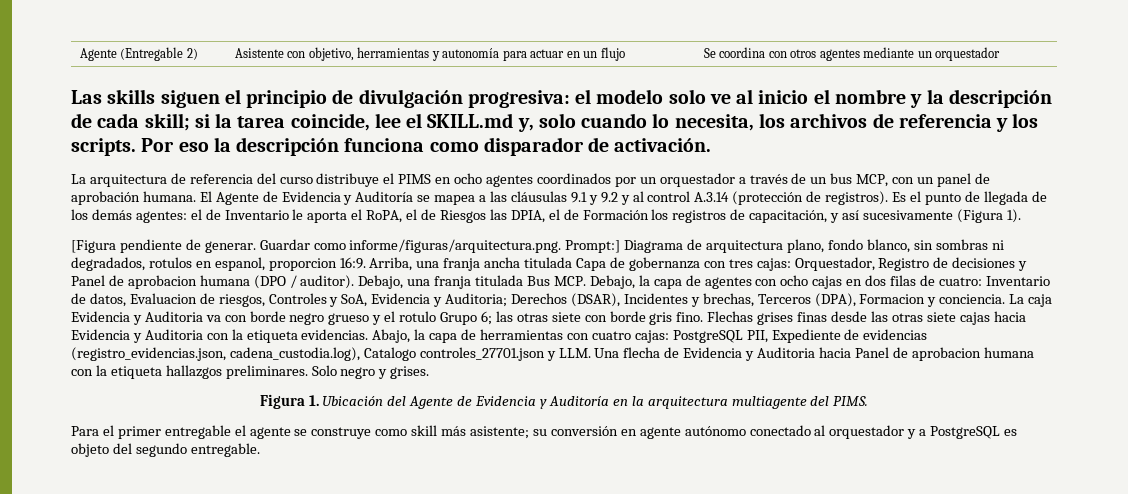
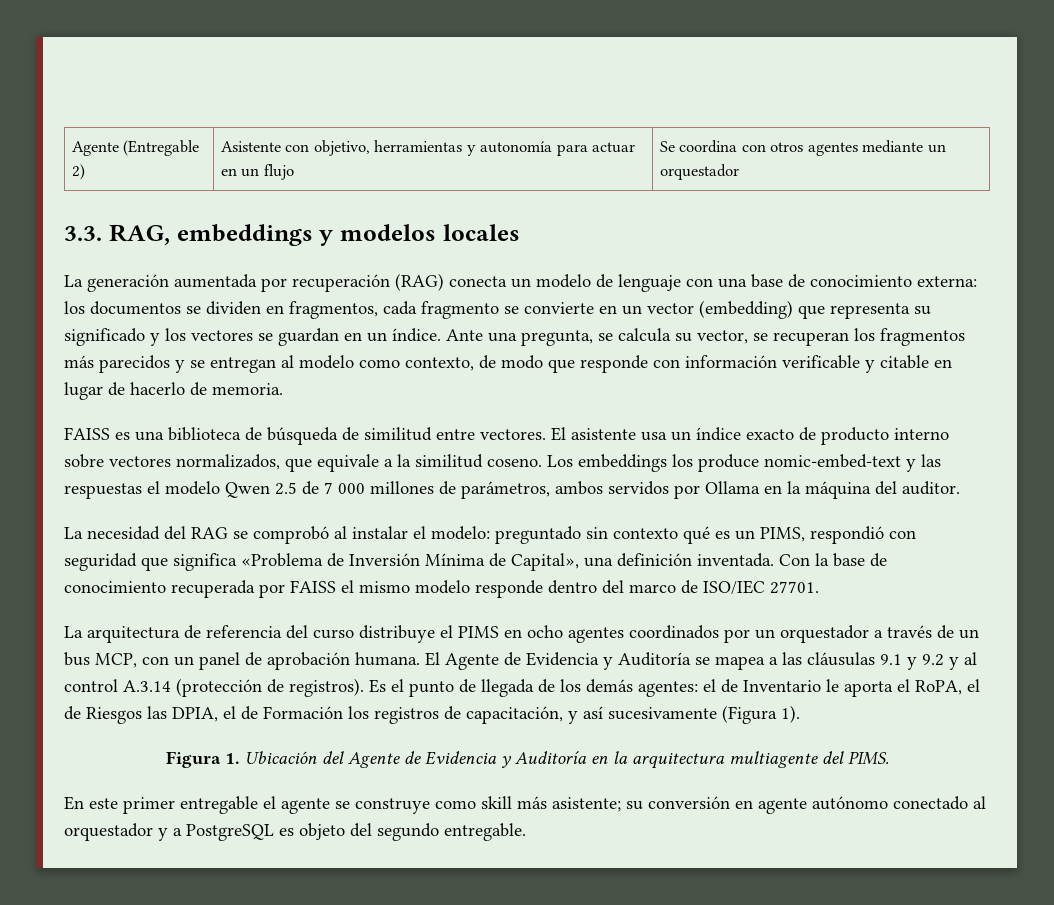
- Las skills siguen el principio de divulgación progresiva: el modelo solo ve al inicio el nombre y la descripción de cada skill; si la tarea coincide, lee el SKILL.md y, solo cuando lo necesita, los archivos de referencia y los scripts. Por eso la descripción funciona como disparador de activación.
+ 3.3. RAG, embeddings y modelos locales
+ La generación aumentada por recuperación (RAG) conecta un modelo de lenguaje con una base de conocimiento externa: los documentos se dividen en fragmentos, cada fragmento se convierte en un vector (embedding) que representa su significado y los vectores se guardan en un índice. Ante una pregunta, se calcula su vector, se recuperan los fragmentos más parecidos y se entregan al modelo como contexto, de modo que responde con información verificable y citable en lugar de hacerlo de memoria.
+ FAISS es una biblioteca de búsqueda de similitud entre vectores. El asistente usa un índice exacto de producto interno sobre vectores normalizados, que equivale a la similitud coseno. Los embeddings los produce nomic-embed-text y las respuestas el modelo Qwen 2.5 de 7 000 millones de parámetros, ambos servidos por Ollama en la máquina del auditor.
+ La necesidad del RAG se comprobó al instalar el modelo: preguntado sin contexto qué es un PIMS, respondió con seguridad que significa «Problema de Inversión Mínima de Capital», una definición inventada. Con la base de conocimiento recuperada por FAISS el mismo modelo responde dentro del marco de ISO/IEC 27701.
- [Figura pendiente de generar. Guardar como informe/figuras/arquitectura.png. Prompt:] Diagrama de arquitectura plano, fondo blanco, sin sombras ni degradados, rotulos en espanol, proporcion 16:9. Arriba, una franja ancha titulada Capa de gobernanza con tres cajas: Orquestador, Registro de decisiones y Panel de aprobacion humana (DPO / auditor). Debajo, una franja titulada Bus MCP. Debajo, la capa de agentes con ocho cajas en dos filas de cuatro: Inventario de datos, Evaluacion de riesgos, Controles y SoA, Evidencia y Auditoria; Derechos (DSAR), Incidentes y brechas, Terceros (DPA), Formacion y conciencia. La caja Evidencia y Auditoria va con borde negro grueso y el rotulo Grupo 6; las otras siete con borde gris fino. Flechas grises finas desde las otras siete cajas hacia Evidencia y Auditoria con la etiqueta evidencias. Abajo, la capa de herramientas con cuatro cajas: PostgreSQL PII, Expediente de evidencias (registro_evidencias.json, cadena_custodia.log), Catalogo controles_27701.json y LLM. Una flecha de Evidencia y Auditoria hacia Panel de aprobacion humana con la etiqueta hallazgos preliminares. Solo negro y grises.
- Para el primer entregable el agente se construye como skill más asistente; su conversión en agente autónomo conectado al orquestador y a PostgreSQL es objeto del segundo entregable.
+ En este primer entregable el agente se construye como skill más asistente; su conversión en agente autónomo conectado al orquestador y a PostgreSQL es objeto del segundo entregable.

